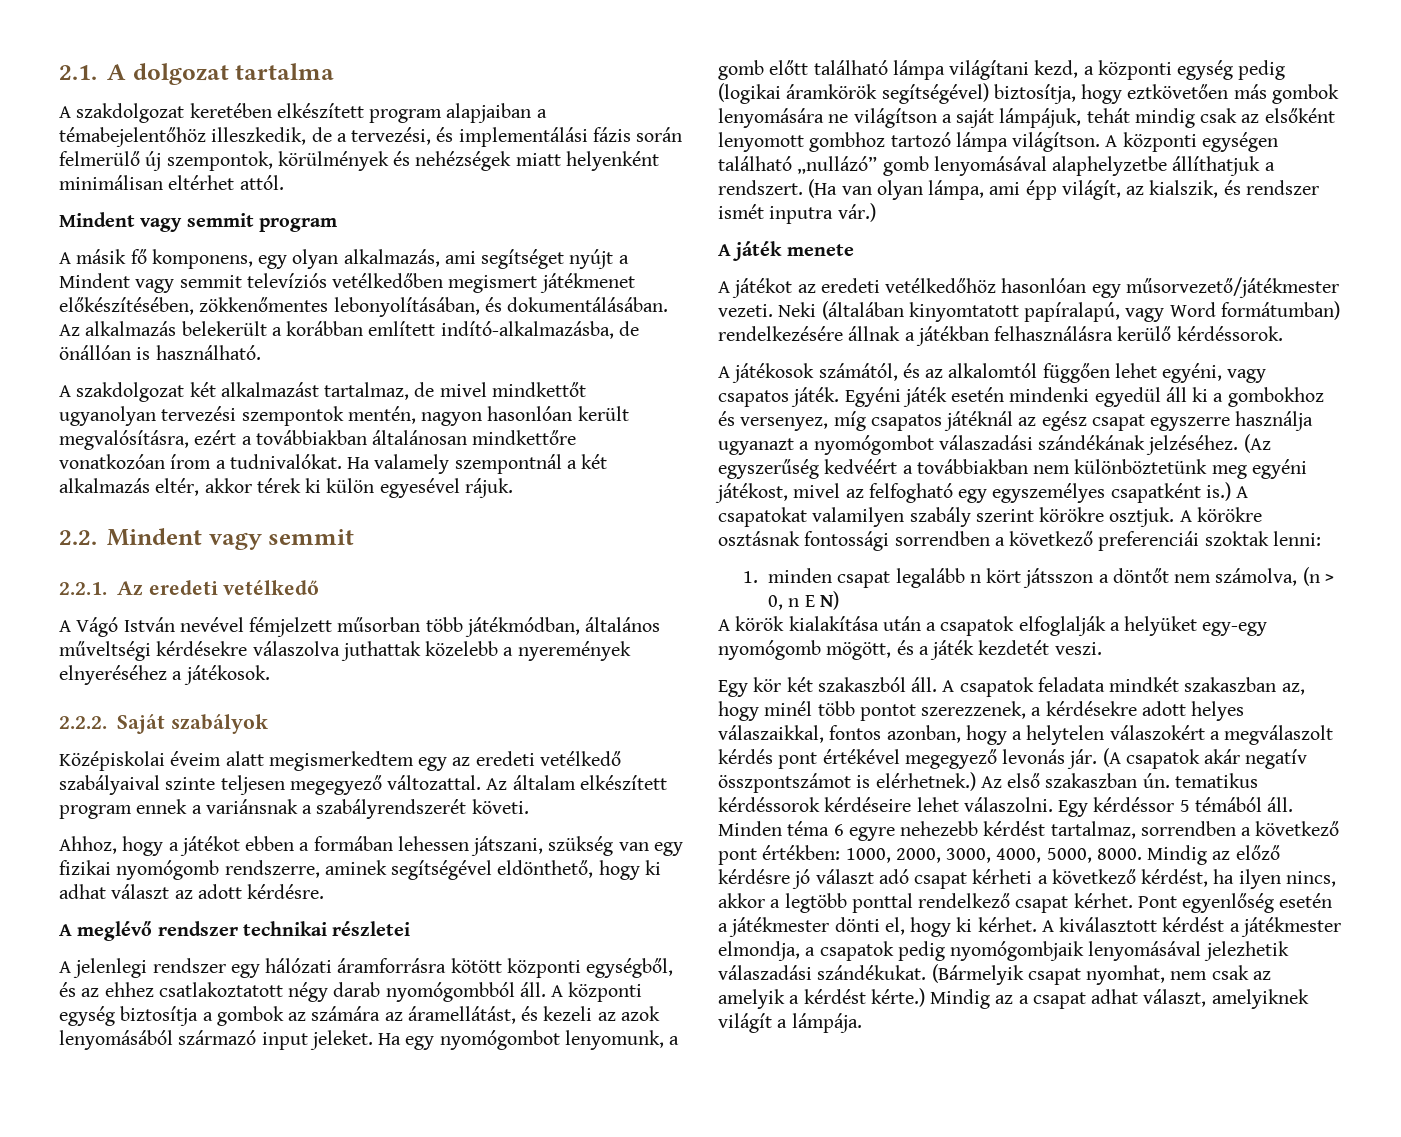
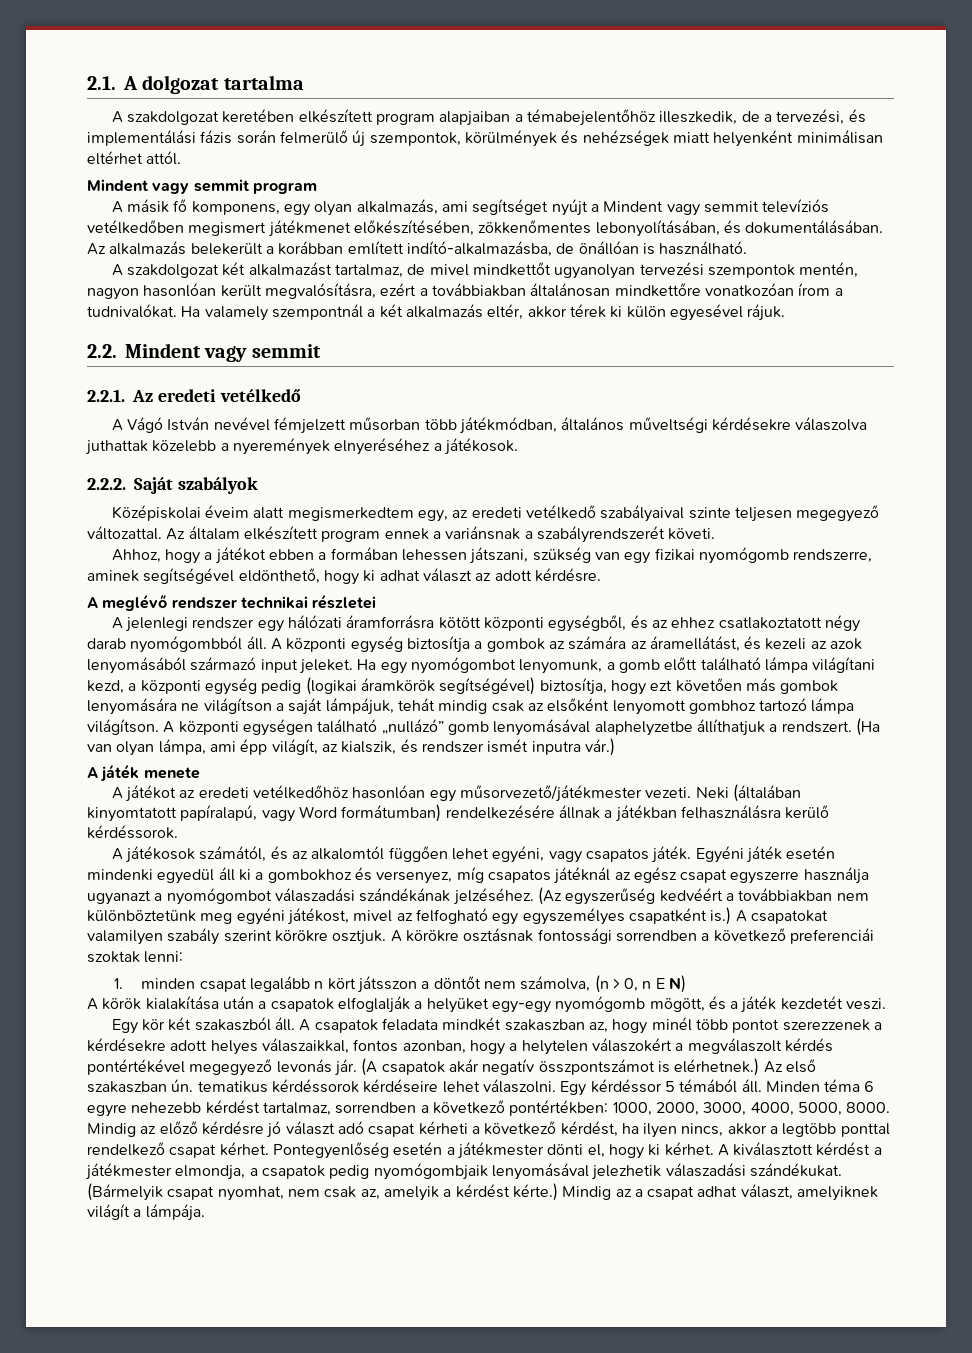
- Középiskolai éveim alatt megismerkedtem egy az eredeti vetélkedő szabályaival szinte teljesen megegyező változattal.
+ Középiskolai éveim alatt megismerkedtem egy, az eredeti vetélkedő szabályaival szinte teljesen megegyező változattal.
- Ha egy nyomógombot lenyomunk, a gomb előtt található lámpa világítani kezd, a központi egység pedig (logikai áramkörök segítségével) biztosítja, hogy eztkövetően más gombok lenyomására ne világítson a saját lámpájuk, tehát mindig csak az elsőként lenyomott gombhoz tartozó lámpa világítson.
+ Ha egy nyomógombot lenyomunk, a gomb előtt található lámpa világítani kezd, a központi egység pedig (logikai áramkörök segítségével) biztosítja, hogy ezt követően más gombok lenyomására ne világítson a saját lámpájuk, tehát mindig csak az elsőként lenyomott gombhoz tartozó lámpa világítson.
- A csapatok feladata mindkét szakaszban az, hogy minél több pontot szerezzenek, a kérdésekre adott helyes válaszaikkal, fontos azonban, hogy a helytelen válaszokért a megválaszolt kérdés pont értékével megegyező levonás jár.
+ A csapatok feladata mindkét szakaszban az, hogy minél több pontot szerezzenek a kérdésekre adott helyes válaszaikkal, fontos azonban, hogy a helytelen válaszokért a megválaszolt kérdés pontértékével megegyező levonás jár.
- Minden téma 6 egyre nehezebb kérdést tartalmaz, sorrendben a következő pont értékben: 1000, 2000, 3000, 4000, 5000, 8000.
+ Minden téma 6 egyre nehezebb kérdést tartalmaz, sorrendben a következő pontértékben: 1000, 2000, 3000, 4000, 5000, 8000.
- Pont egyenlőség esetén a játékmester dönti el, hogy ki kérhet.
+ Pontegyenlőség esetén a játékmester dönti el, hogy ki kérhet.
- (Bármelyik csapat nyomhat, nem csak az amelyik a kérdést kérte.)
+ (Bármelyik csapat nyomhat, nem csak az, amelyik a kérdést kérte.)

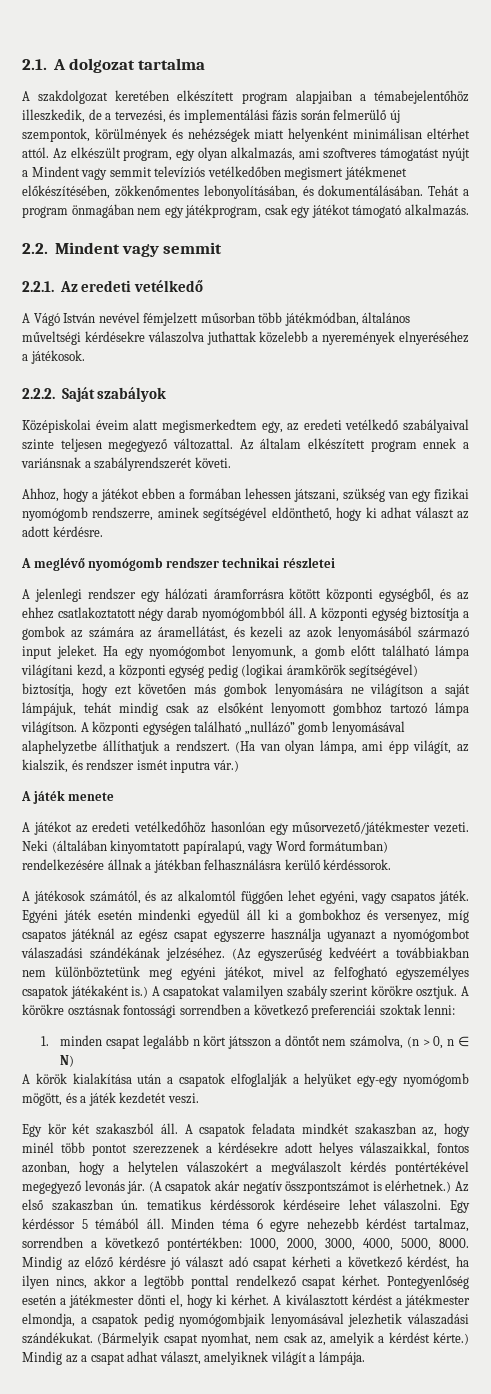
- A szakdolgozat keretében elkészített program alapjaiban a témabejelentőhöz illeszkedik, de a tervezési, és implementálási fázis során felmerülő új szempontok, körülmények és nehézségek miatt helyenként minimálisan eltérhet attól.
- Mindent vagy semmit program
- A másik fő komponens, egy olyan alkalmazás, ami segítséget nyújt a Mindent vagy semmit televíziós vetélkedőben megismert játékmenet előkészítésében, zökkenőmentes lebonyolításában, és dokumentálásában.
+ A szakdolgozat keretében elkészített program alapjaiban a témabejelentőhöz illeszkedik, de a tervezési, és implementálási fázis során felmerülő új szempontok, körülmények és nehézségek miatt helyenként minimálisan eltérhet attól. Az elkészült program, egy olyan alkalmazás, ami szoftveres támogatást nyújt a Mindent vagy semmit televíziós vetélkedőben megismert játékmenet előkészítésében, zökkenőmentes lebonyolításában, és dokumentálásában.
- Az alkalmazás belekerült a korábban említett indító-alkalmazásba, de önállóan is használható.
- A szakdolgozat két alkalmazást tartalmaz, de mivel mindkettőt ugyanolyan tervezési szempontok mentén, nagyon hasonlóan került megvalósításra, ezért a továbbiakban általánosan mindkettőre vonatkozóan írom a tudnivalókat. Ha valamely szempontnál a két alkalmazás eltér, akkor térek ki külön egyesével rájuk.
+ Tehát a program önmagában nem egy játékprogram, csak egy játékot támogató alkalmazás.
- A meglévő rendszer technikai részletei
+ A meglévő nyomógomb rendszer technikai részletei
- (Az egyszerűség kedvéért a továbbiakban nem különböztetünk meg egyéni játékost, mivel az felfogható egy egyszemélyes csapatként is.)
+ (Az egyszerűség kedvéért a továbbiakban nem különböztetünk meg egyéni játékot, mivel az felfogható egyszemélyes csapatok játékaként is.)
- 1. minden csapat legalább n kört játsszon a döntőt nem számolva, (n > 0, n E N)
+ 1. minden csapat legalább n kört játsszon a döntőt nem számolva, (n > 0, n ∈ N)

